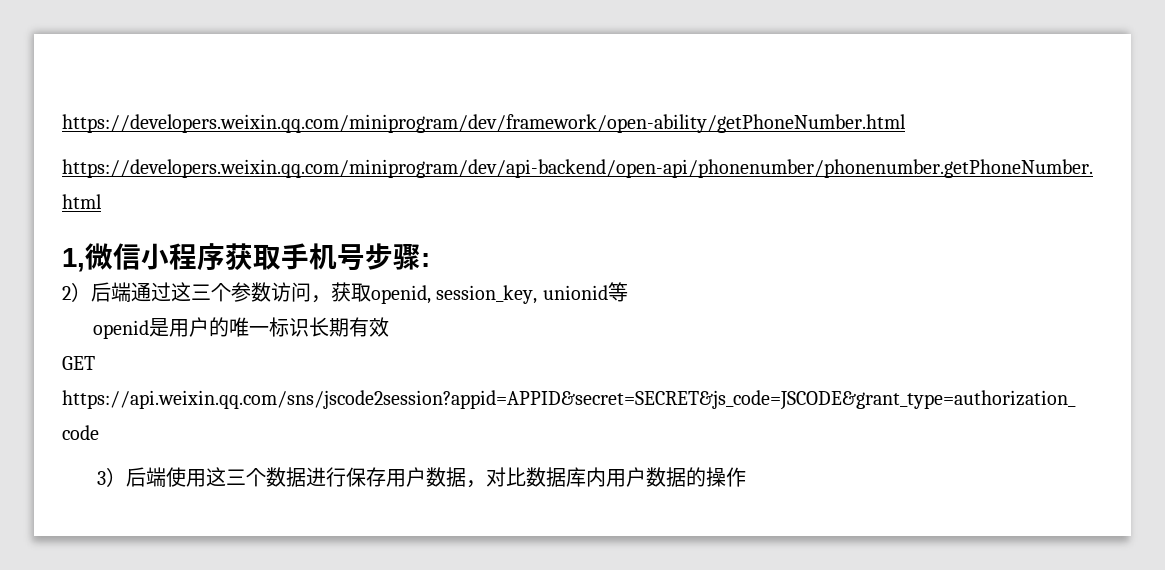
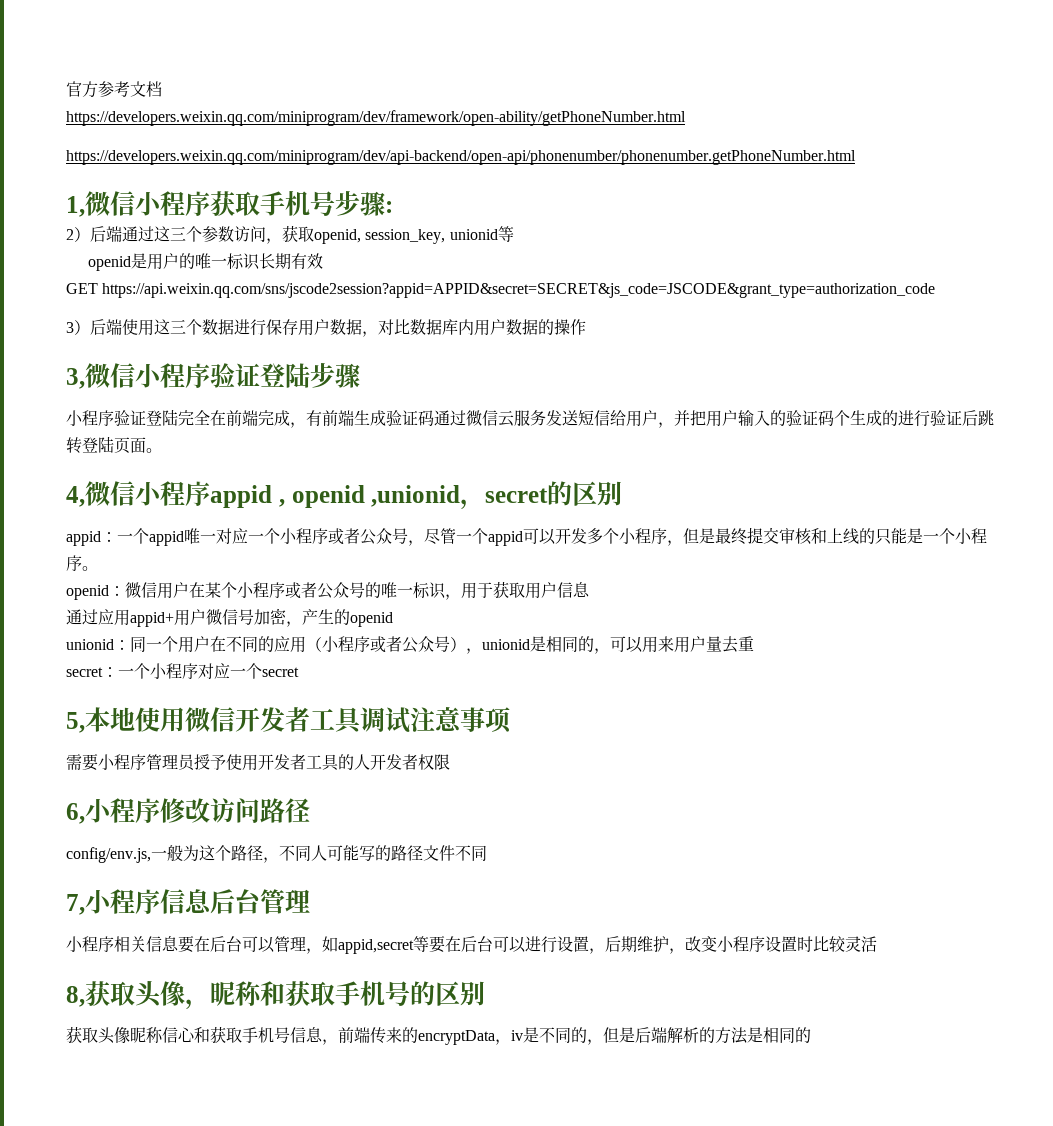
+ 官方参考文档
+ 3,微信小程序验证登陆步骤
+ 小程序验证登陆完全在前端完成，有前端生成验证码通过微信云服务发送短信给用户，并把用户输入的验证码个生成的进行验证后跳转登陆页面。
+ 4,微信小程序appid , openid ,unionid，secret的区别
+ appid：一个appid唯一对应一个小程序或者公众号，尽管一个appid可以开发多个小程序，但是最终提交审核和上线的只能是一个小程序。
+ openid：微信用户在某个小程序或者公众号的唯一标识，用于获取用户信息
+ 通过应用appid+用户微信号加密，产生的openid
+ unionid：同一个用户在不同的应用（小程序或者公众号），unionid是相同的，可以用来用户量去重
+ secret：一个小程序对应一个secret
+ 5,本地使用微信开发者工具调试注意事项
+ 需要小程序管理员授予使用开发者工具的人开发者权限
+ 6,小程序修改访问路径
+ config/env.js,一般为这个路径，不同人可能写的路径文件不同
+ 7,小程序信息后台管理
+ 小程序相关信息要在后台可以管理，如appid,secret等要在后台可以进行设置，后期维护，改变小程序设置时比较灵活
+ 8,获取头像，昵称和获取手机号的区别
+ 获取头像昵称信心和获取手机号信息，前端传来的encryptData，iv是不同的，但是后端解析的方法是相同的

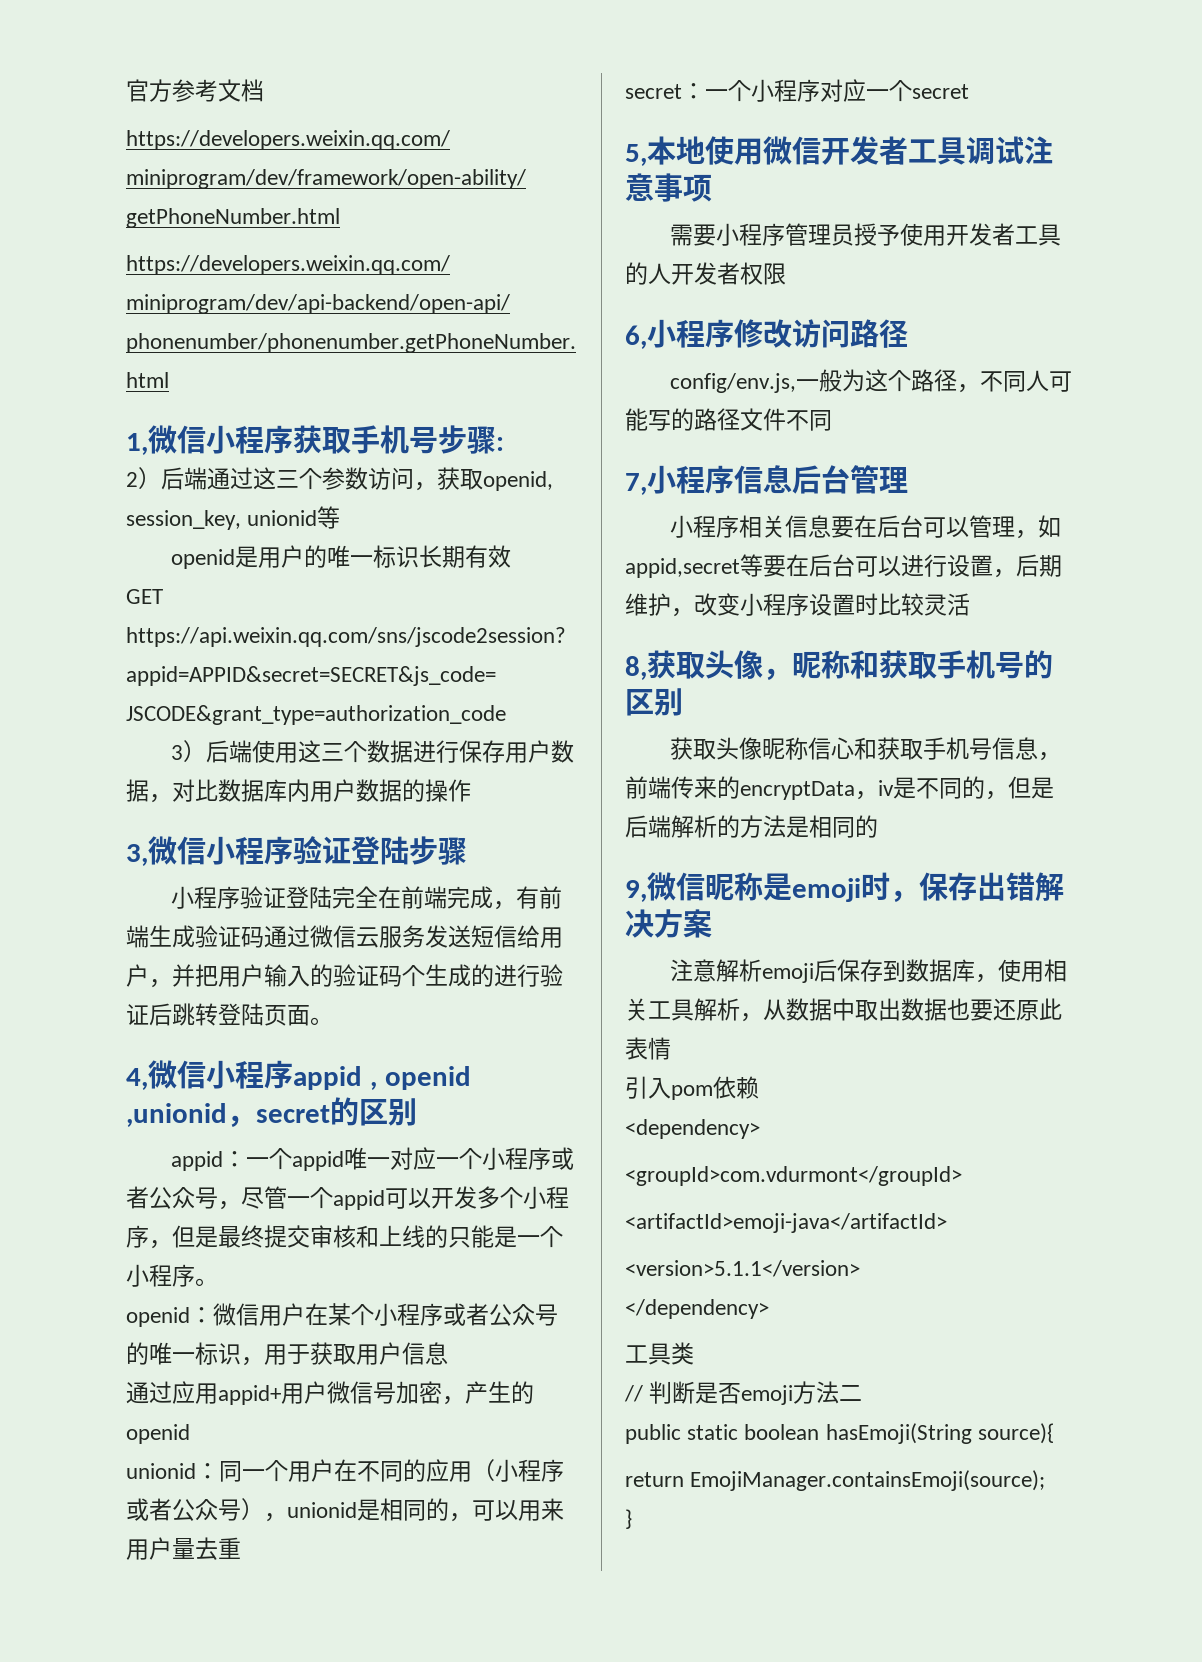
+ 9,微信昵称是emoji时，保存出错解决方案
+ 注意解析emoji后保存到数据库，使用相关工具解析，从数据中取出数据也要还原此表情
+ 引入pom依赖
+ <dependency>
+ <groupId>com.vdurmont</groupId>
+ <artifactId>emoji-java</artifactId>
+ <version>5.1.1</version>
+ </dependency>
+ 工具类
+ // 判断是否emoji方法二
+ public static boolean hasEmoji(String source){
+ return EmojiManager.containsEmoji(source);
+ }

